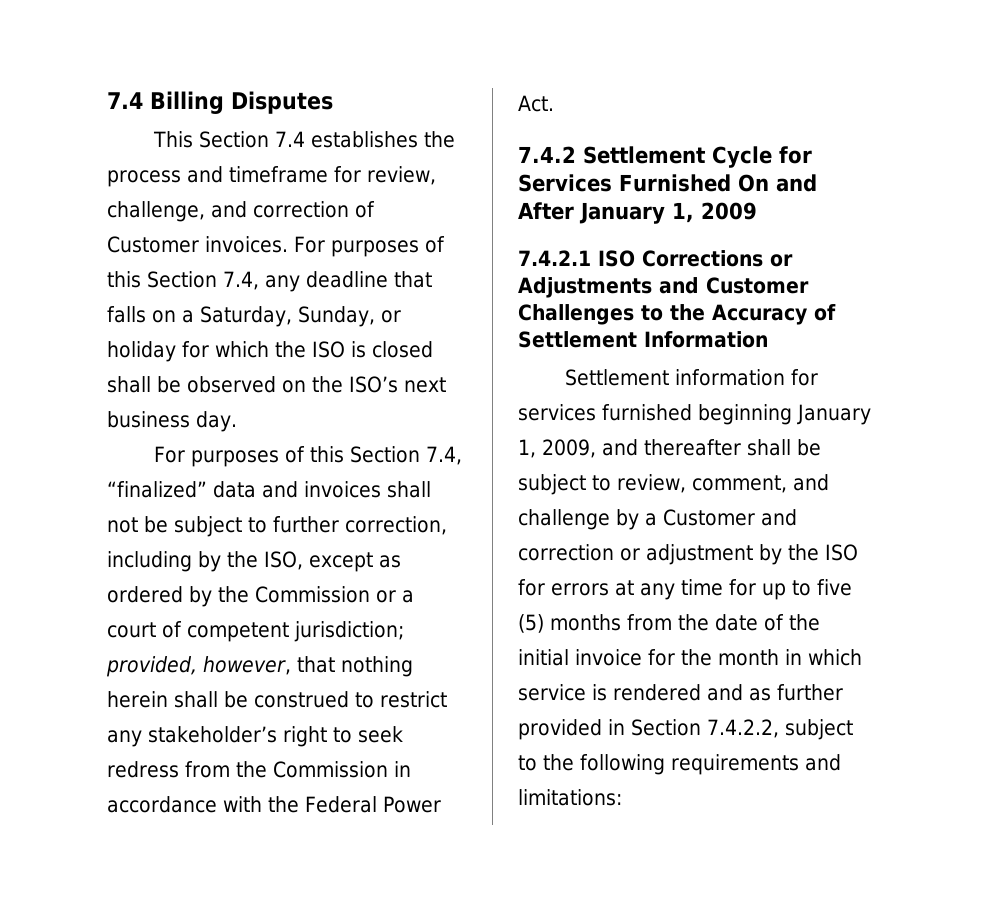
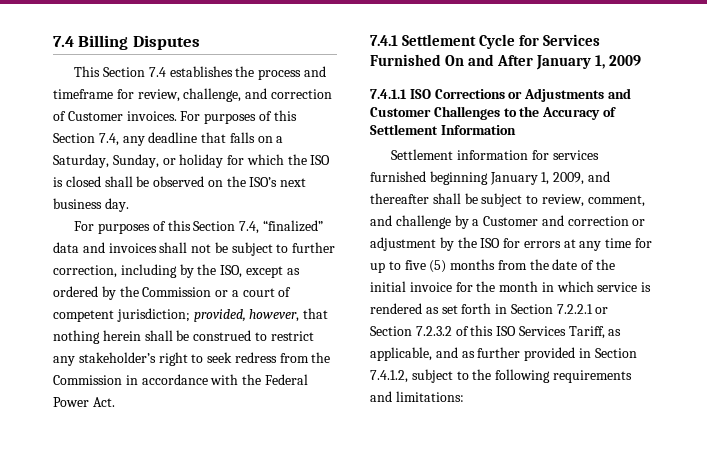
- 7.4.2 Settlement Cycle for Services Furnished On and After January 1, 2009
+ 7.4.1 Settlement Cycle for Services Furnished On and After January 1, 2009
- 7.4.2.1 ISO Corrections or Adjustments and Customer Challenges to the Accuracy of Settlement Information
+ 7.4.1.1 ISO Corrections or Adjustments and Customer Challenges to the Accuracy of Settlement Information
- Settlement information for services furnished beginning January 1, 2009, and thereafter shall be subject to review, comment, and challenge by a Customer and correction or adjustment by the ISO for errors at any time for up to five (5) months from the date of the initial invoice for the month in which service is rendered and as further provided in Section 7.4.2.2, subject to the following requirements and limitations:
+ Settlement information for services furnished beginning January 1, 2009, and thereafter shall be subject to review, comment, and challenge by a Customer and correction or adjustment by the ISO for errors at any time for up to five (5) months from the date of the initial invoice for the month in which service is rendered as set forth in Section 7.2.2.1 or Section 7.2.3.2 of this ISO Services Tariff, as applicable, and as further provided in Section 7.4.1.2, subject to the following requirements and limitations:

